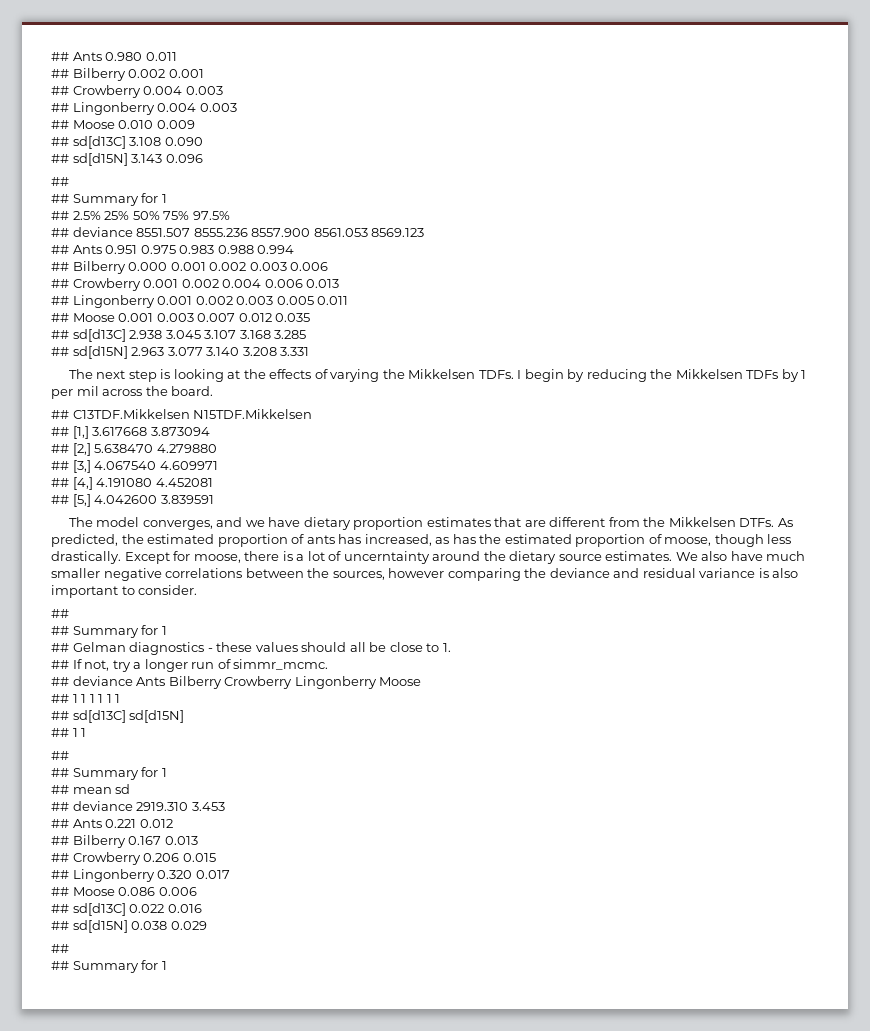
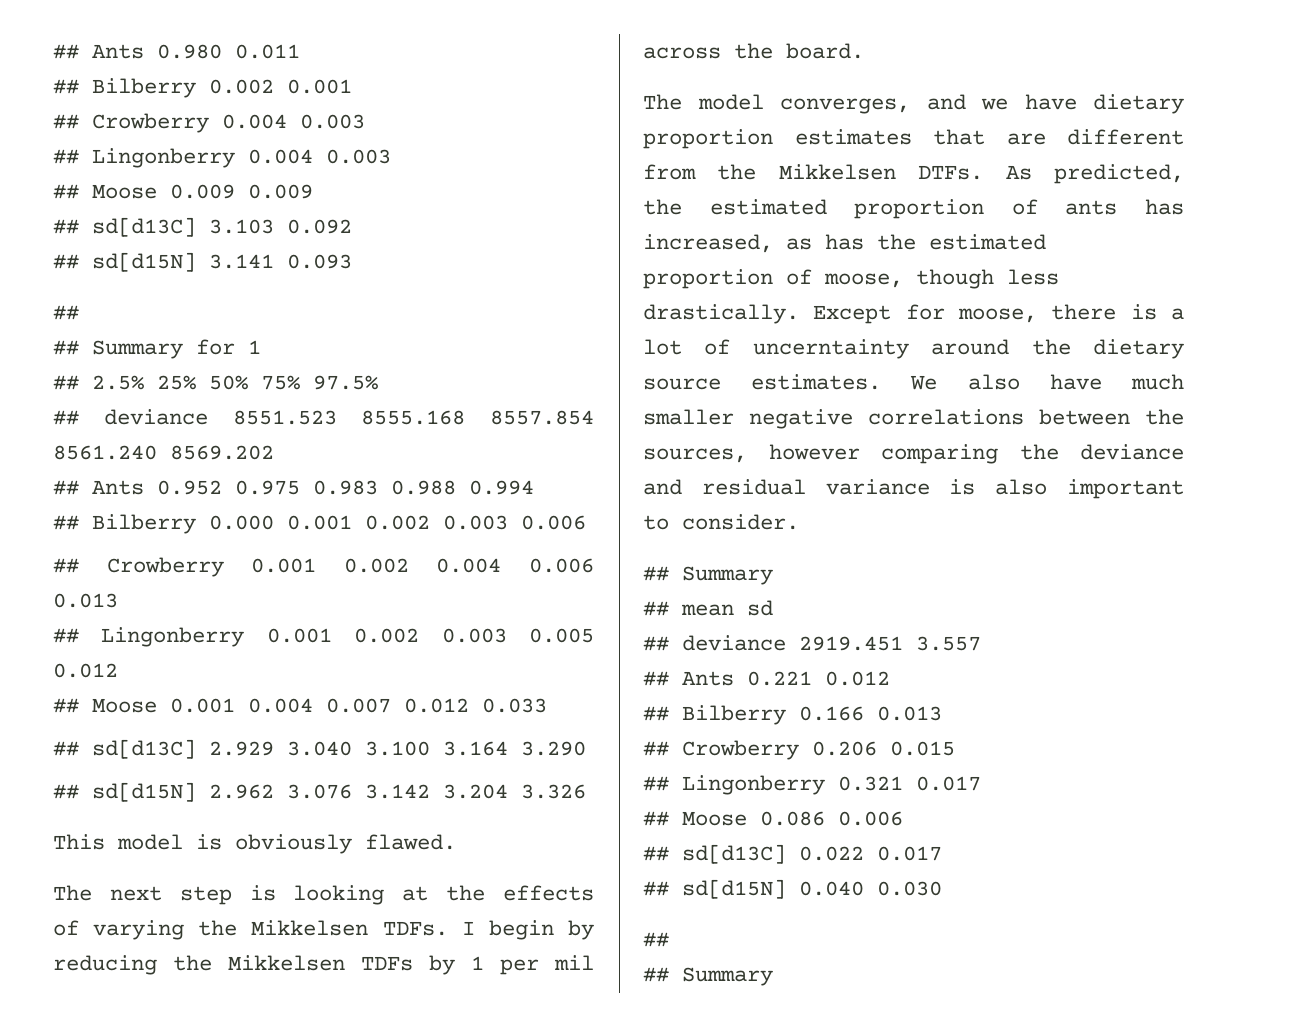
- ## Moose 0.010 0.009
+ ## Moose 0.009 0.009
- ## sd[d13C] 3.108 0.090
- ## sd[d15N] 3.143 0.096
+ ## sd[d13C] 3.103 0.092
+ ## sd[d15N] 3.141 0.093
- ## deviance 8551.507 8555.236 8557.900 8561.053 8569.123
- ## Ants 0.951 0.975 0.983 0.988 0.994
+ ## deviance 8551.523 8555.168 8557.854 8561.240 8569.202
+ ## Ants 0.952 0.975 0.983 0.988 0.994
- ## Lingonberry 0.001 0.002 0.003 0.005 0.011
+ ## Lingonberry 0.001 0.002 0.003 0.005 0.012
- ## Moose 0.001 0.003 0.007 0.012 0.035
- ## sd[d13C] 2.938 3.045 3.107 3.168 3.285
- ## sd[d15N] 2.963 3.077 3.140 3.208 3.331
+ ## Moose 0.001 0.004 0.007 0.012 0.033
+ ## sd[d13C] 2.929 3.040 3.100 3.164 3.290
+ ## sd[d15N] 2.962 3.076 3.142 3.204 3.326
+ This model is obviously flawed.
- ## C13TDF.Mikkelsen N15TDF.Mikkelsen
- ## [1,] 3.617668 3.873094
- ## [2,] 5.638470 4.279880
- ## [3,] 4.067540 4.609971
- ## [4,] 4.191080 4.452081
- ## [5,] 4.042600 3.839591
  We also have much smaller negative correlations between the sources, however comparing the deviance and residual variance is also important to consider.
- ##
- ## Summary for 1
- ## Gelman diagnostics - these values should all be close to 1.
- ## If not, try a longer run of simmr_mcmc.
- ## deviance Ants Bilberry Crowberry Lingonberry Moose
- ## 1 1 1 1 1 1
- ## sd[d13C] sd[d15N]
- ## 1 1
- ##
- ## Summary for 1
+ ## Summary
- ## deviance 2919.310 3.453
+ ## deviance 2919.451 3.557
- ## Bilberry 0.167 0.013
+ ## Bilberry 0.166 0.013
- ## Lingonberry 0.320 0.017
+ ## Lingonberry 0.321 0.017
- ## sd[d13C] 0.022 0.016
- ## sd[d15N] 0.038 0.029
+ ## sd[d13C] 0.022 0.017
+ ## sd[d15N] 0.040 0.030
  ##
- ## Summary for 1
+ ## Summary

